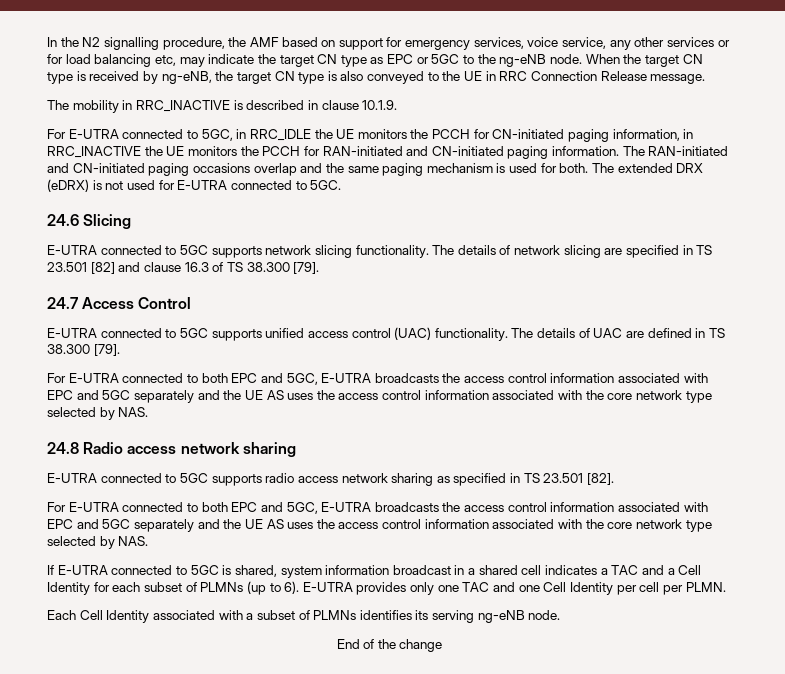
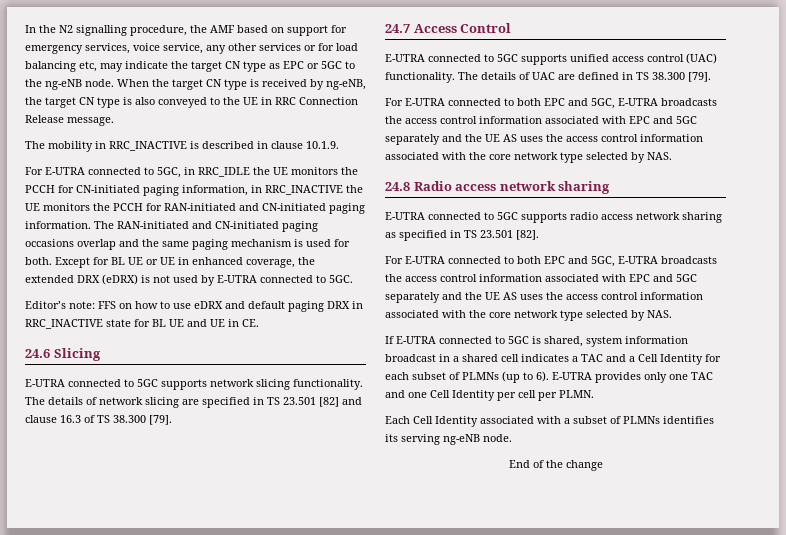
- The extended DRX (eDRX) is not used for E-UTRA connected to 5GC.
+ Except for BL UE or UE in enhanced coverage, the extended DRX (eDRX) is not used by E-UTRA connected to 5GC.
+ Editor’s note: FFS on how to use eDRX and default paging DRX in RRC_INACTIVE state for BL UE and UE in CE.

